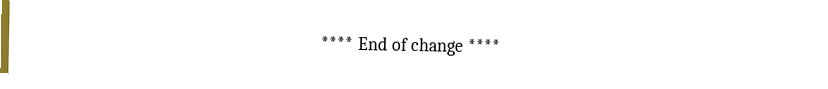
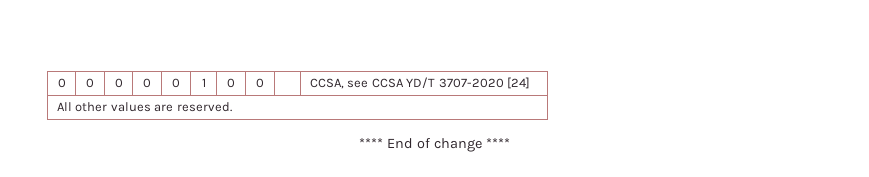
+ 0 | 0 | 0 | 0 | 0 | 1 | 0 | 0 | | CCSA, see CCSA YD/T 3707-2020 [24]
+ All other values are reserved.

